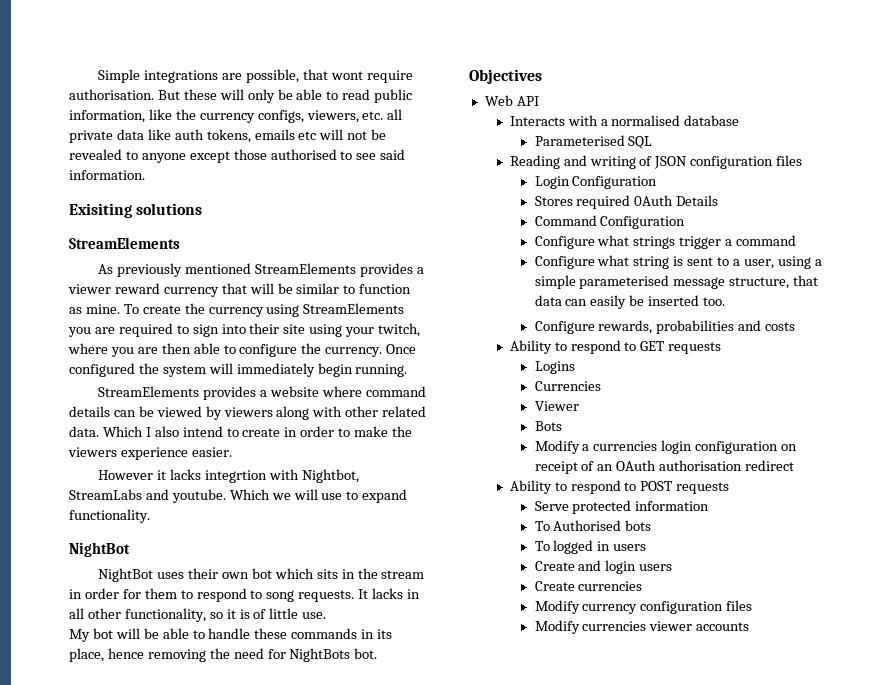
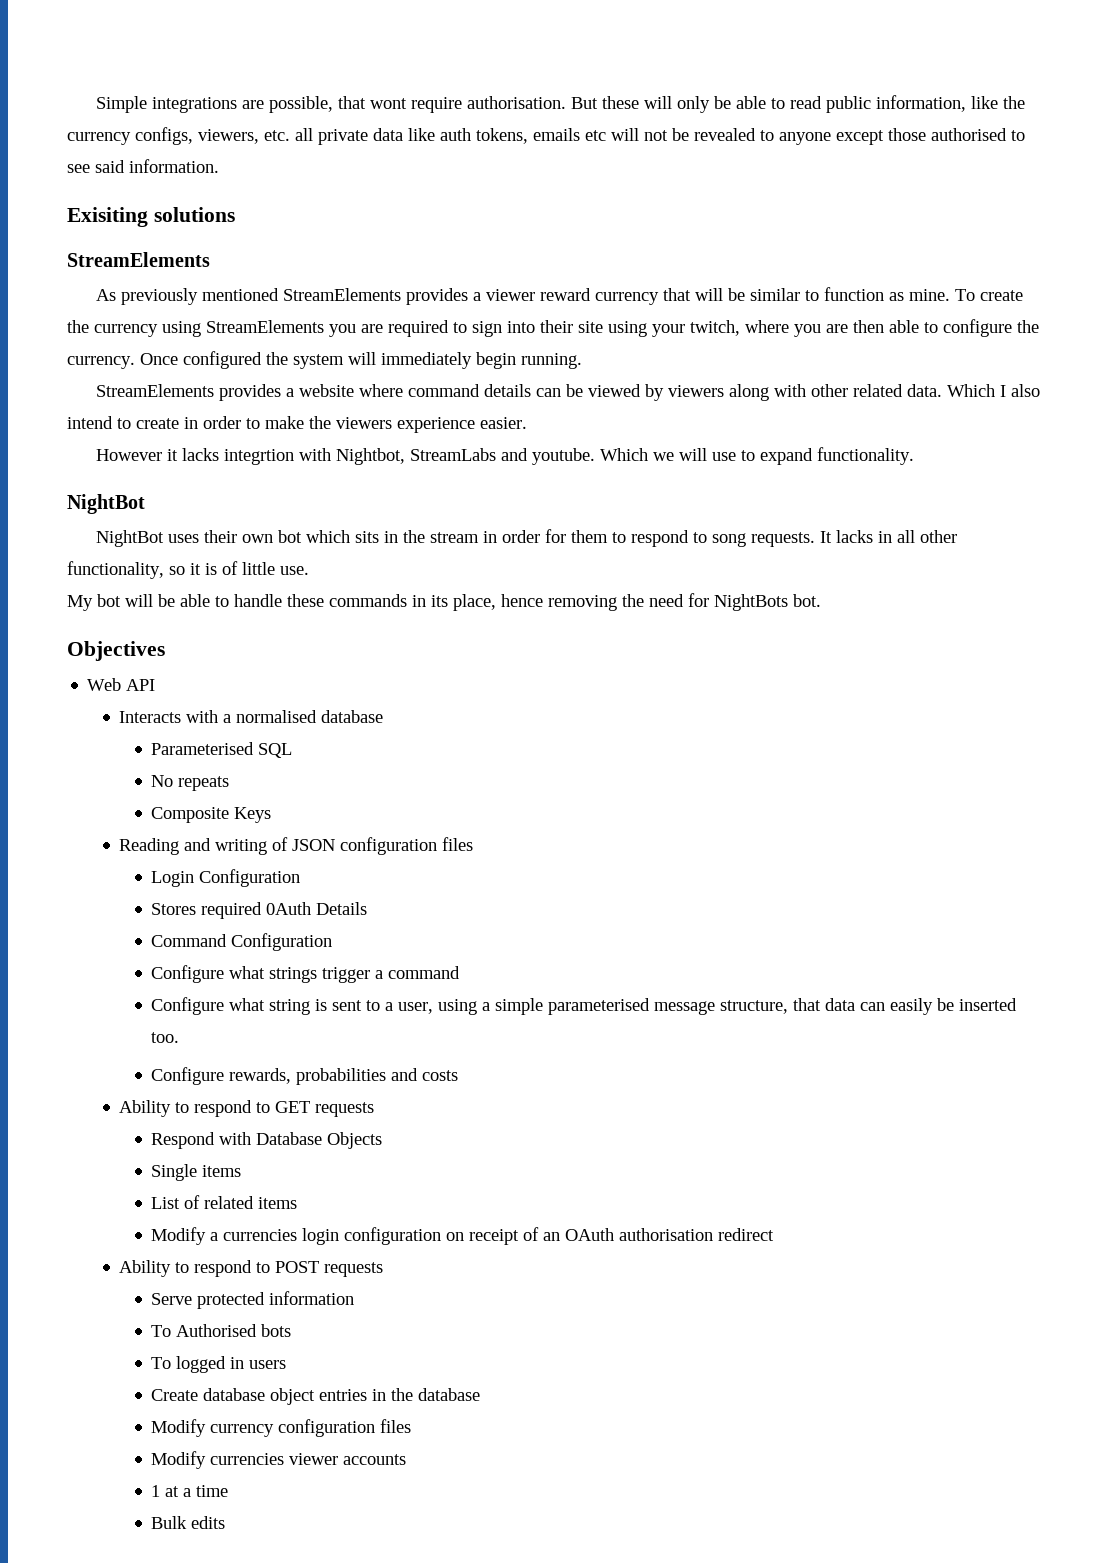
+ No repeats
+ Composite Keys
- Logins
- Currencies
- Viewer
- Bots
+ Respond with Database Objects
+ Single items
+ List of related items
- Create and login users
- Create currencies
+ Create database object entries in the database
+ 1 at a time
+ Bulk edits

